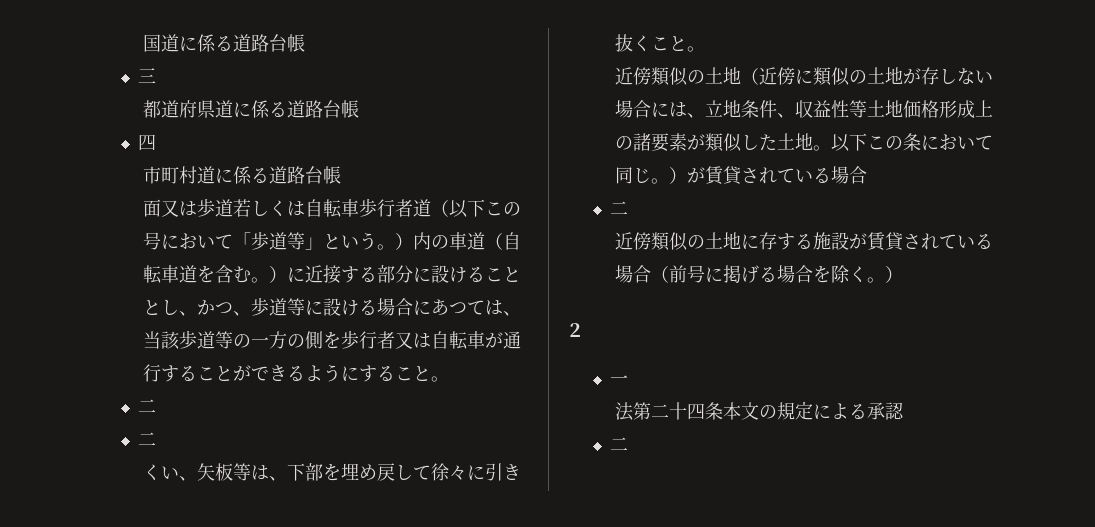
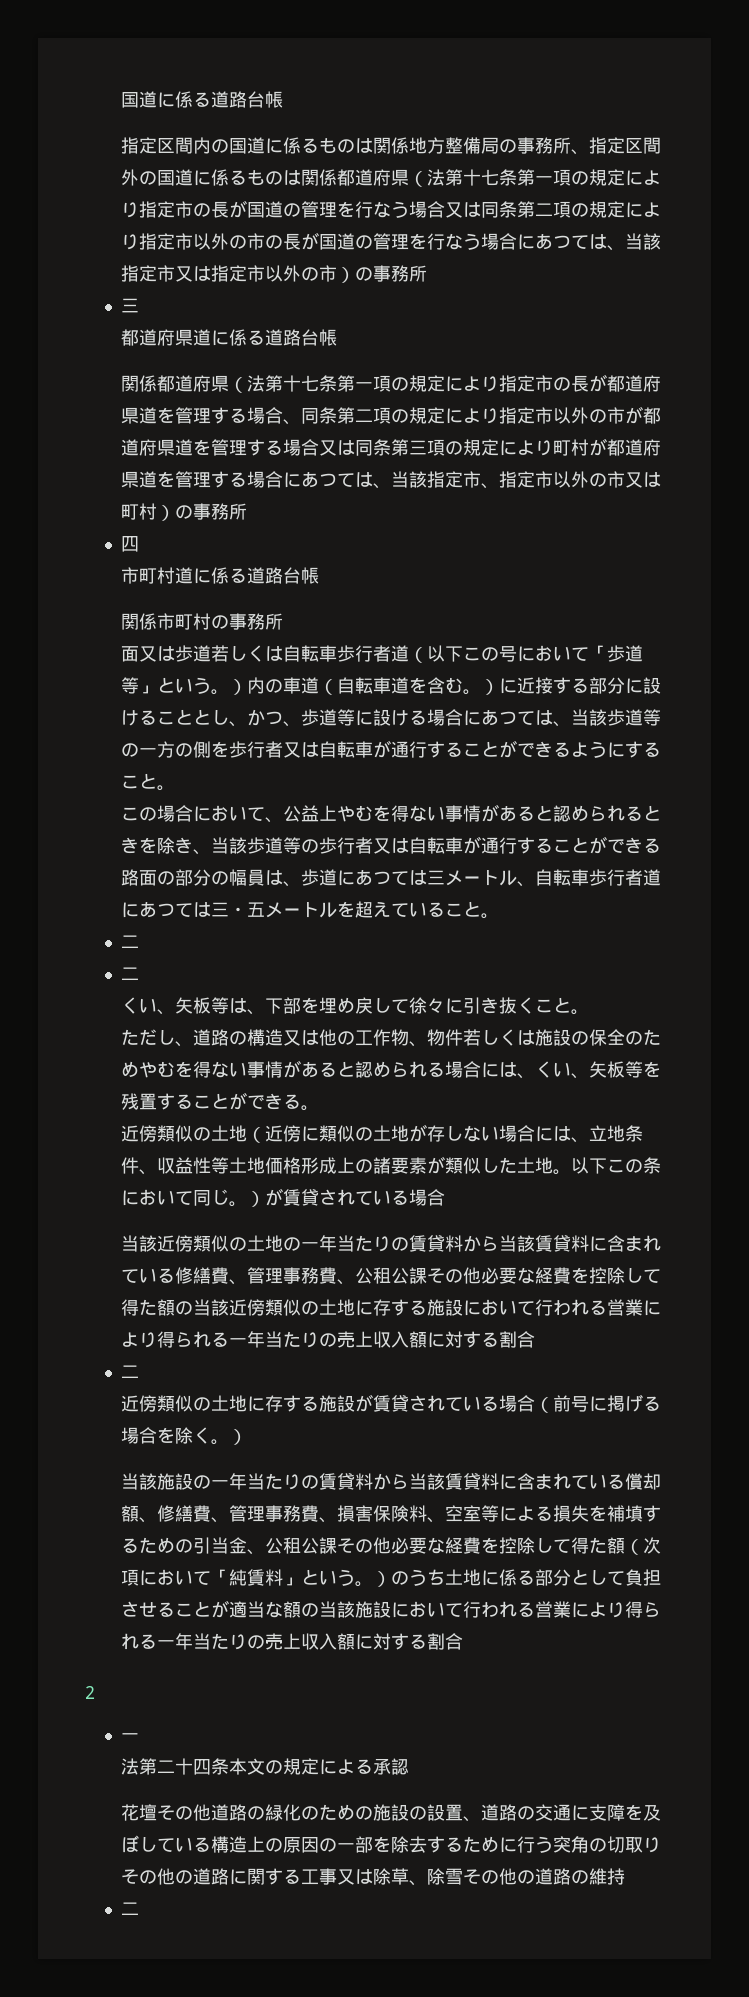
+ 指定区間内の国道に係るものは関係地方整備局の事務所、指定区間外の国道に係るものは関係都道府県（法第十七条第一項の規定により指定市の長が国道の管理を行なう場合又は同条第二項の規定により指定市以外の市の長が国道の管理を行なう場合にあつては、当該指定市又は指定市以外の市）の事務所
+ 関係都道府県（法第十七条第一項の規定により指定市の長が都道府県道を管理する場合、同条第二項の規定により指定市以外の市が都道府県道を管理する場合又は同条第三項の規定により町村が都道府県道を管理する場合にあつては、当該指定市、指定市以外の市又は町村）の事務所
+ 関係市町村の事務所
+ この場合において、公益上やむを得ない事情があると認められるときを除き、当該歩道等の歩行者又は自転車が通行することができる路面の部分の幅員は、歩道にあつては三メートル、自転車歩行者道にあつては三・五メートルを超えていること。
+ ただし、道路の構造又は他の工作物、物件若しくは施設の保全のためやむを得ない事情があると認められる場合には、くい、矢板等を残置することができる。
+ 当該近傍類似の土地の一年当たりの賃貸料から当該賃貸料に含まれている修繕費、管理事務費、公租公課その他必要な経費を控除して得た額の当該近傍類似の土地に存する施設において行われる営業により得られる一年当たりの売上収入額に対する割合
+ 当該施設の一年当たりの賃貸料から当該賃貸料に含まれている償却額、修繕費、管理事務費、損害保険料、空室等による損失を補填するための引当金、公租公課その他必要な経費を控除して得た額（次項において「純賃料」という。）のうち土地に係る部分として負担させることが適当な額の当該施設において行われる営業により得られる一年当たりの売上収入額に対する割合
+ 花壇その他道路の緑化のための施設の設置、道路の交通に支障を及ぼしている構造上の原因の一部を除去するために行う突角の切取りその他の道路に関する工事又は除草、除雪その他の道路の維持

